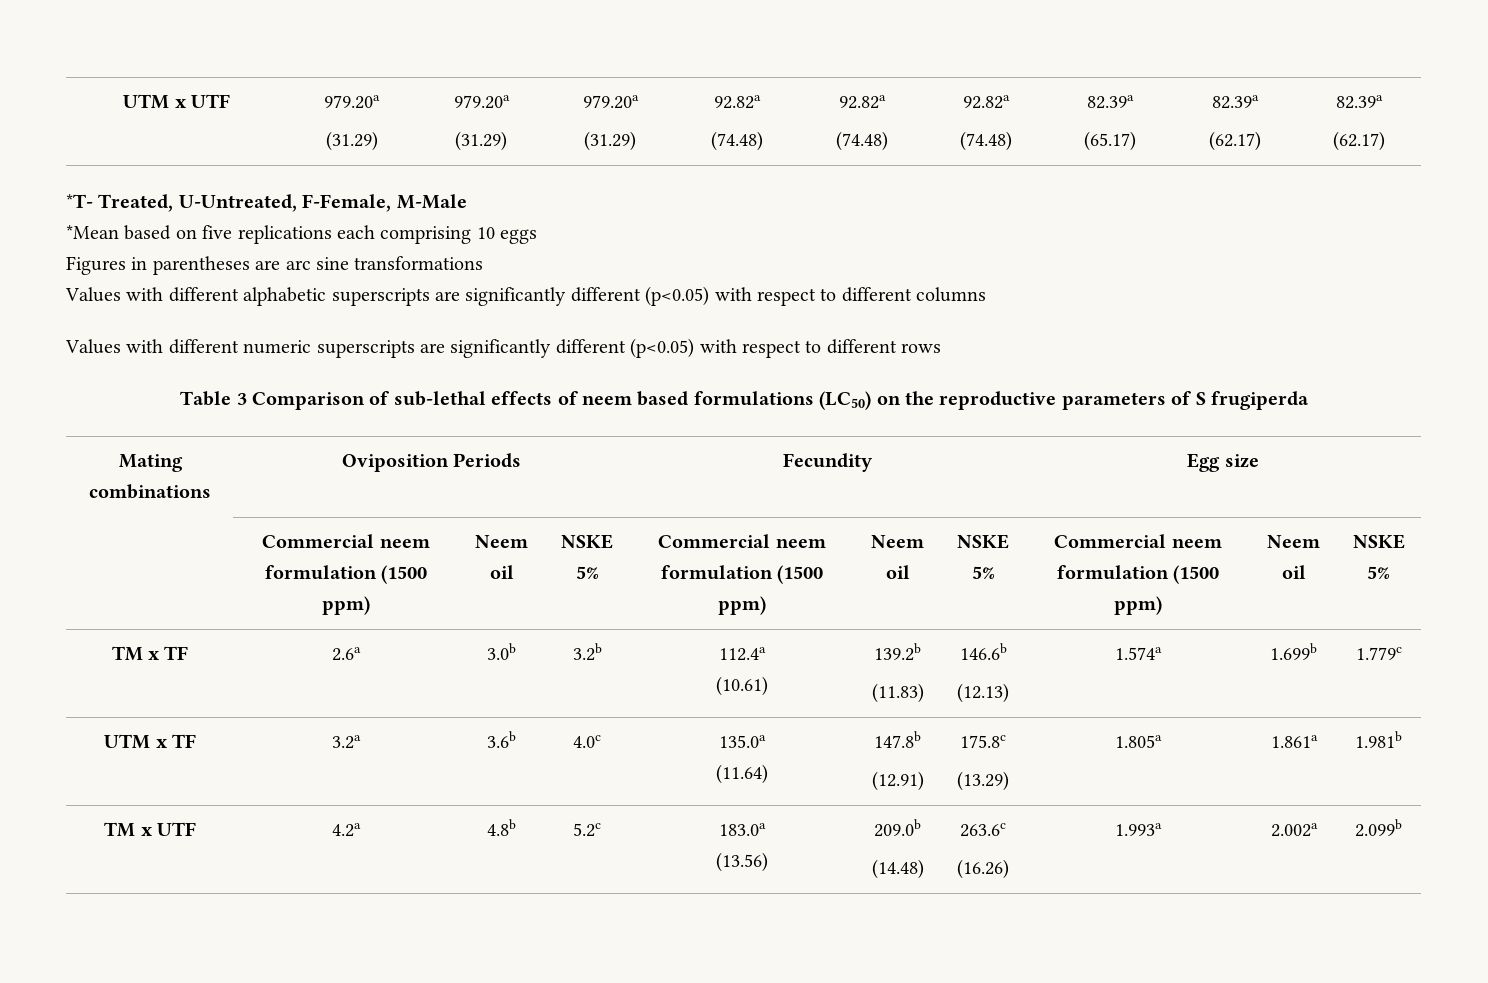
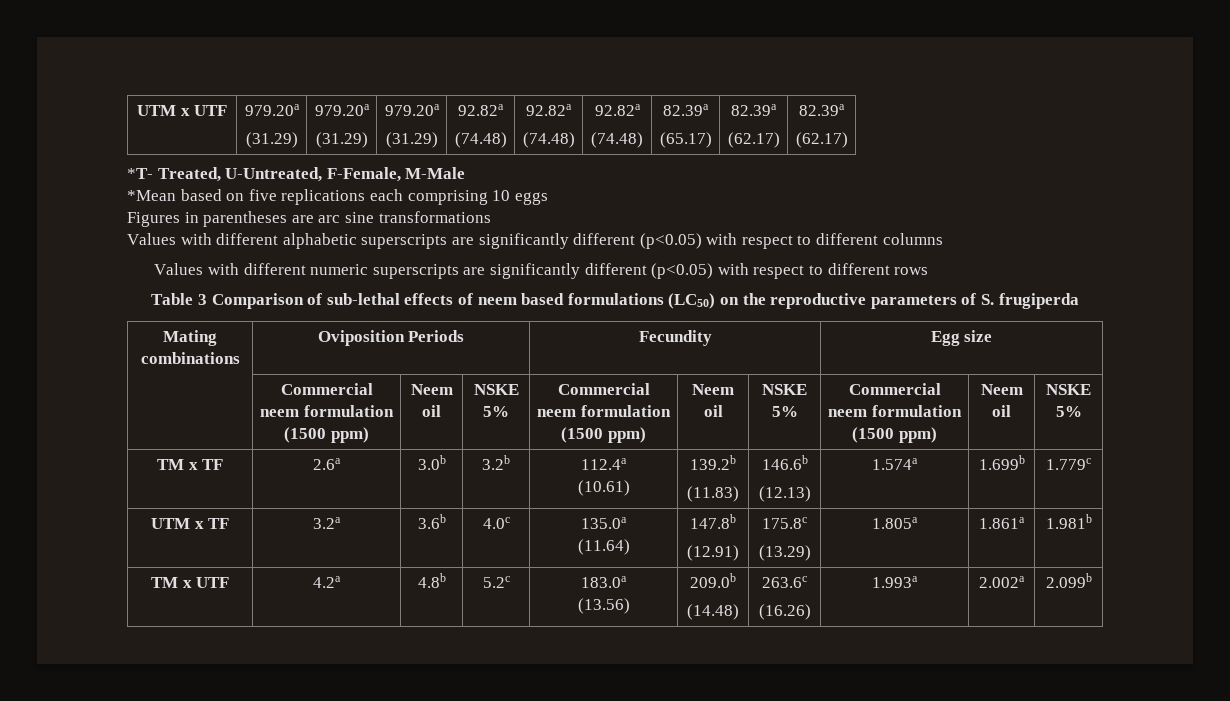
- Table 3 Comparison of sub-lethal effects of neem based formulations (LC50) on the reproductive parameters of S frugiperda
+ Table 3 Comparison of sub-lethal effects of neem based formulations (LC50) on the reproductive parameters of S. frugiperda

